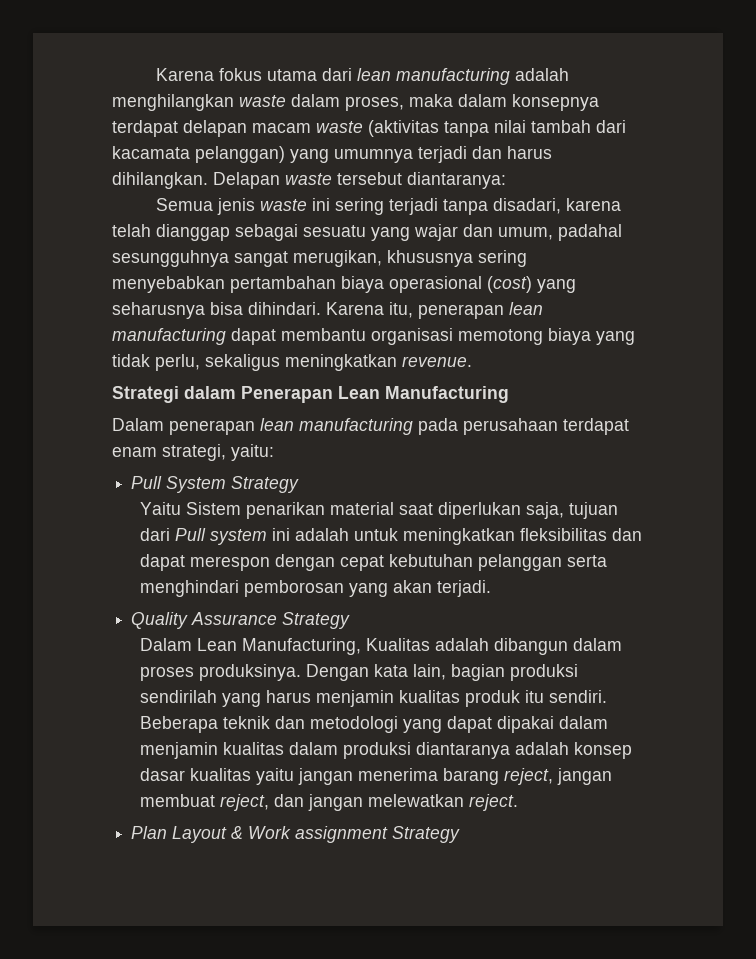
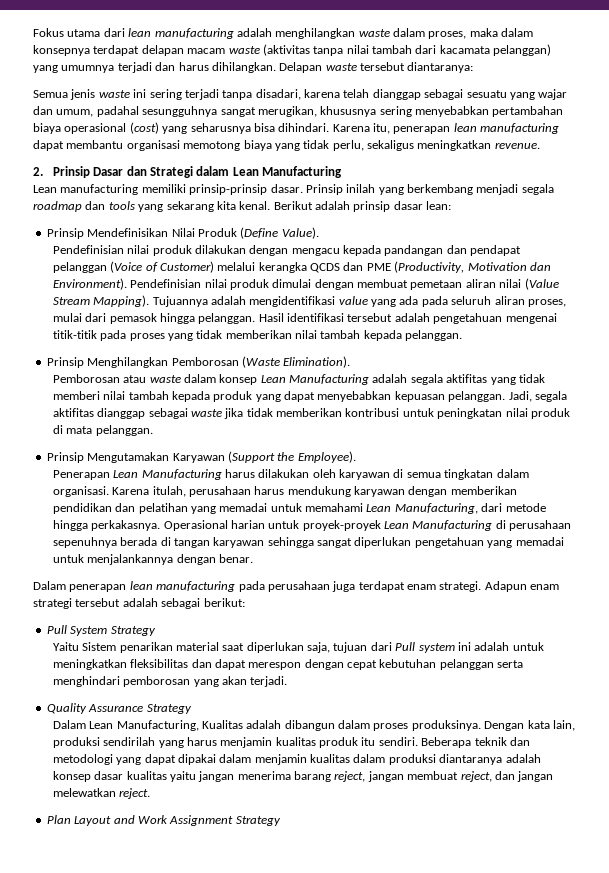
- Karena fokus utama dari lean manufacturing adalah menghilangkan waste dalam proses, maka dalam konsepnya terdapat delapan macam waste (aktivitas tanpa nilai tambah dari kacamata pelanggan) yang umumnya terjadi dan harus dihilangkan.
+ Fokus utama dari lean manufacturing adalah menghilangkan waste dalam proses, maka dalam konsepnya terdapat delapan macam waste (aktivitas tanpa nilai tambah dari kacamata pelanggan) yang umumnya terjadi dan harus dihilangkan.
- Strategi dalam Penerapan Lean Manufacturing
+ 2. Prinsip Dasar dan Strategi dalam Lean Manufacturing
+ Lean manufacturing memiliki prinsip-prinsip dasar. Prinsip inilah yang berkembang menjadi segala roadmap dan tools yang sekarang kita kenal. Berikut adalah prinsip dasar lean:
+ Prinsip Mendefinisikan Nilai Produk (Define Value).
+ Pendefinisian nilai produk dilakukan dengan mengacu kepada pandangan dan pendapat pelanggan (Voice of Customer) melalui kerangka QCDS dan PME (Productivity, Motivation dan Environment). Pendefinisian nilai produk dimulai dengan membuat pemetaan aliran nilai (Value Stream Mapping). Tujuannya adalah mengidentifikasi value yang ada pada seluruh aliran proses, mulai dari pemasok hingga pelanggan. Hasil identifikasi tersebut adalah pengetahuan mengenai titik-titik pada proses yang tidak memberikan nilai tambah kepada pelanggan.
+ Prinsip Menghilangkan Pemborosan (Waste Elimination).
+ Pemborosan atau waste dalam konsep Lean Manufacturing adalah segala aktifitas yang tidak memberi nilai tambah kepada produk yang dapat menyebabkan kepuasan pelanggan. Jadi, segala aktifitas dianggap sebagai waste jika tidak memberikan kontribusi untuk peningkatan nilai produk di mata pelanggan.
+ Prinsip Mengutamakan Karyawan (Support the Employee).
+ Penerapan Lean Manufacturing harus dilakukan oleh karyawan di semua tingkatan dalam organisasi. Karena itulah, perusahaan harus mendukung karyawan dengan memberikan pendidikan dan pelatihan yang memadai untuk memahami Lean Manufacturing, dari metode hingga perkakasnya. Operasional harian untuk proyek-proyek Lean Manufacturing di perusahaan sepenuhnya berada di tangan karyawan sehingga sangat diperlukan pengetahuan yang memadai untuk menjalankannya dengan benar.
- Dalam penerapan lean manufacturing pada perusahaan terdapat enam strategi, yaitu:
+ Dalam penerapan lean manufacturing pada perusahaan juga terdapat enam strategi. Adapun enam strategi tersebut adalah sebagai berikut:
- Dengan kata lain, bagian produksi sendirilah yang harus menjamin kualitas produk itu sendiri.
+ Dengan kata lain, produksi sendirilah yang harus menjamin kualitas produk itu sendiri.
- Plan Layout & Work assignment Strategy
+ Plan Layout and Work Assignment Strategy

